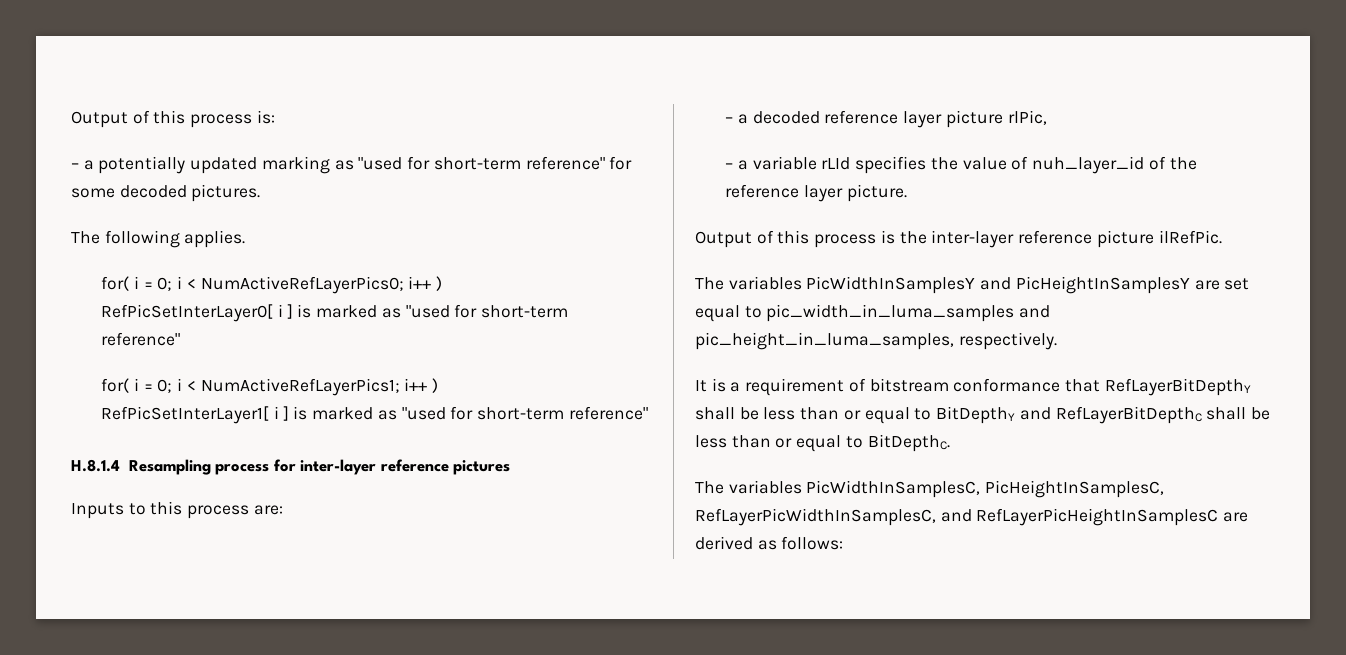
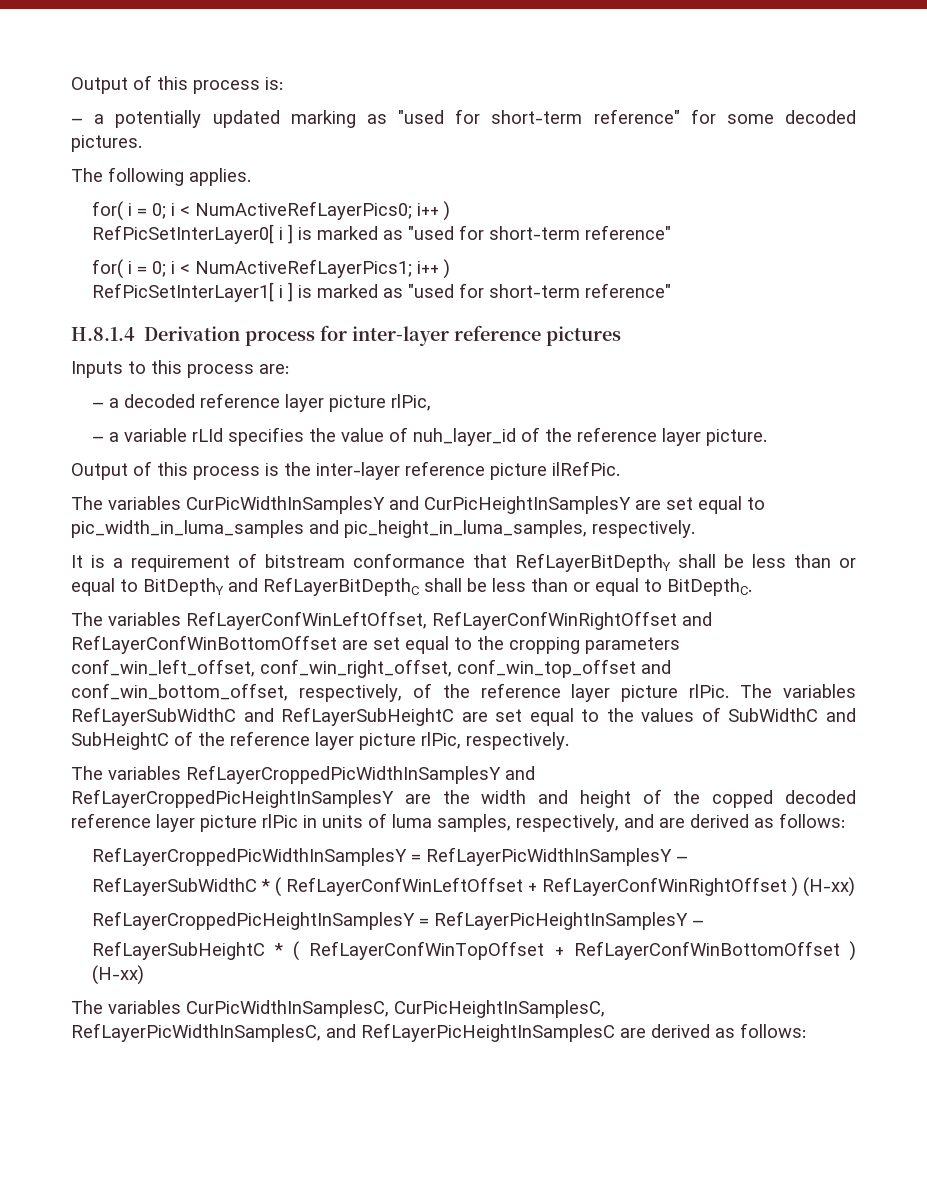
- H.8.1.4 Resampling process for inter-layer reference pictures
+ H.8.1.4 Derivation process for inter-layer reference pictures
- The variables PicWidthInSamplesY and PicHeightInSamplesY are set equal to pic_width_in_luma_samples and pic_height_in_luma_samples, respectively.
+ The variables CurPicWidthInSamplesY and CurPicHeightInSamplesY are set equal to pic_width_in_luma_samples and pic_height_in_luma_samples, respectively.
- The variables PicWidthInSamplesC, PicHeightInSamplesC, RefLayerPicWidthInSamplesC, and RefLayerPicHeightInSamplesC are derived as follows:
+ The variables RefLayerConfWinLeftOffset, RefLayerConfWinRightOffset and RefLayerConfWinBottomOffset are set equal to the cropping parameters conf_win_left_offset, conf_win_right_offset, conf_win_top_offset and conf_win_bottom_offset, respectively, of the reference layer picture rlPic. The variables RefLayerSubWidthC and RefLayerSubHeightC are set equal to the values of SubWidthC and SubHeightC of the reference layer picture rlPic, respectively.
+ The variables RefLayerCroppedPicWidthInSamplesY and RefLayerCroppedPicHeightInSamplesY are the width and height of the copped decoded reference layer picture rlPic in units of luma samples, respectively, and are derived as follows:
+ RefLayerCroppedPicWidthInSamplesY = RefLayerPicWidthInSamplesY –
+ RefLayerSubWidthC * ( RefLayerConfWinLeftOffset + RefLayerConfWinRightOffset ) (H-xx)
+ RefLayerCroppedPicHeightInSamplesY = RefLayerPicHeightInSamplesY –
+ RefLayerSubHeightC * ( RefLayerConfWinTopOffset + RefLayerConfWinBottomOffset ) (H-xx)
+ The variables CurPicWidthInSamplesC, CurPicHeightInSamplesC, RefLayerPicWidthInSamplesC, and RefLayerPicHeightInSamplesC are derived as follows:

